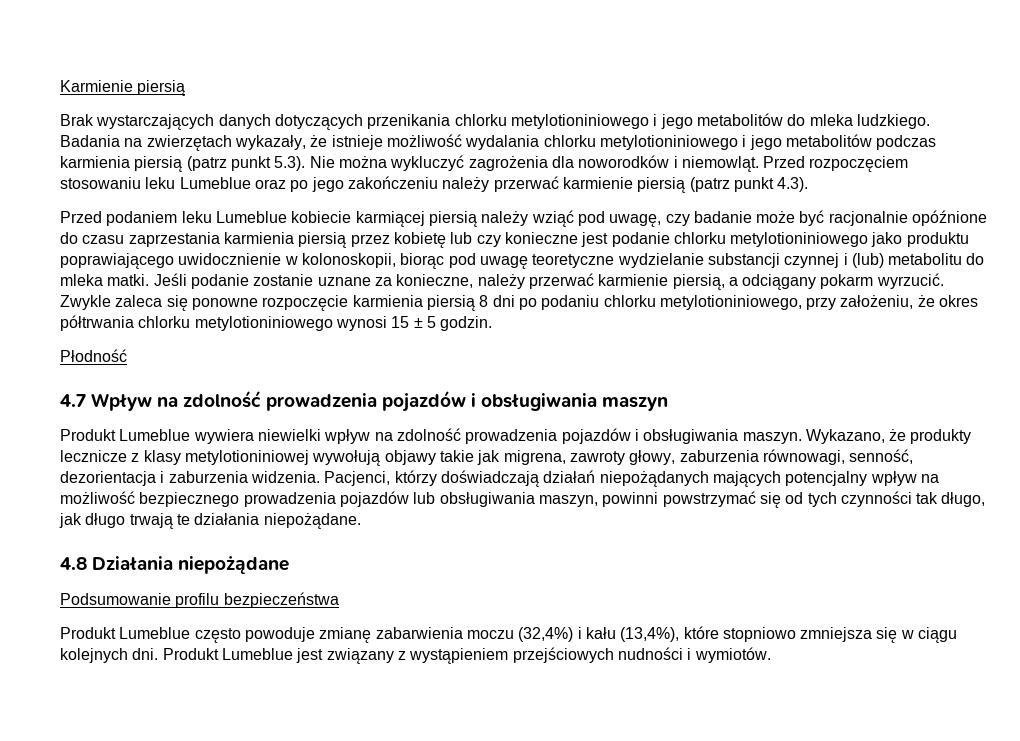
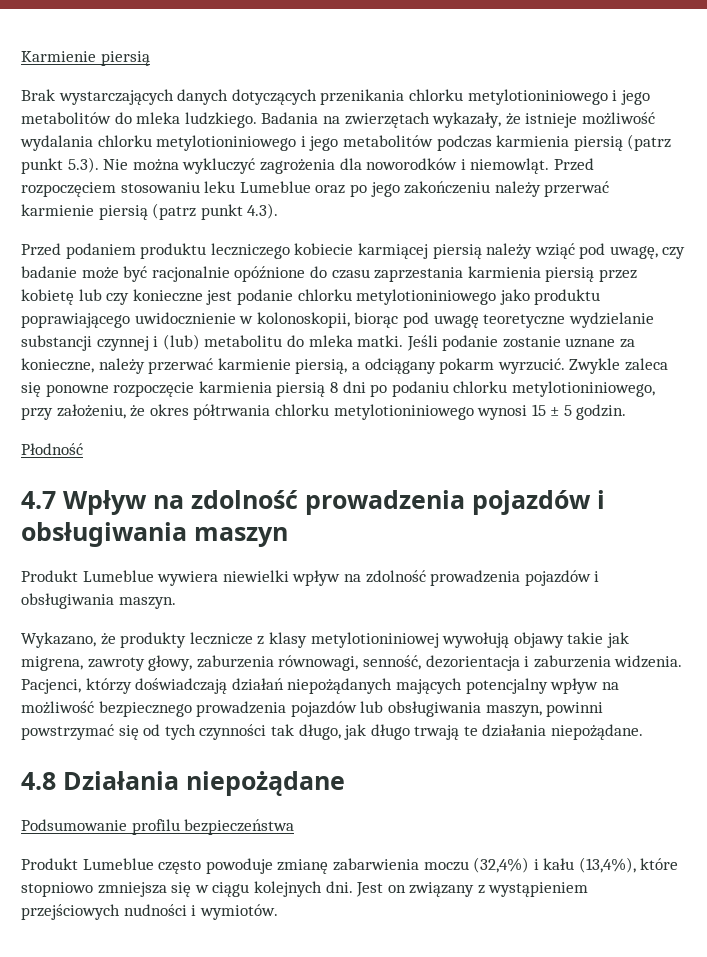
- Przed podaniem leku Lumeblue kobiecie karmiącej piersią należy wziąć pod uwagę, czy badanie może być racjonalnie opóźnione do czasu zaprzestania karmienia piersią przez kobietę lub czy konieczne jest podanie chlorku metylotioniniowego jako produktu poprawiającego uwidocznienie w kolonoskopii, biorąc pod uwagę teoretyczne wydzielanie substancji czynnej i (lub) metabolitu do mleka matki.
+ Przed podaniem produktu leczniczego kobiecie karmiącej piersią należy wziąć pod uwagę, czy badanie może być racjonalnie opóźnione do czasu zaprzestania karmienia piersią przez kobietę lub czy konieczne jest podanie chlorku metylotioniniowego jako produktu poprawiającego uwidocznienie w kolonoskopii, biorąc pod uwagę teoretyczne wydzielanie substancji czynnej i (lub) metabolitu do mleka matki.
- Produkt Lumeblue wywiera niewielki wpływ na zdolność prowadzenia pojazdów i obsługiwania maszyn. Wykazano, że produkty lecznicze z klasy metylotioniniowej wywołują objawy takie jak migrena, zawroty głowy, zaburzenia równowagi, senność, dezorientacja i zaburzenia widzenia.
+ Produkt Lumeblue wywiera niewielki wpływ na zdolność prowadzenia pojazdów i obsługiwania maszyn.
+ Wykazano, że produkty lecznicze z klasy metylotioniniowej wywołują objawy takie jak migrena, zawroty głowy, zaburzenia równowagi, senność, dezorientacja i zaburzenia widzenia.
- Produkt Lumeblue jest związany z wystąpieniem przejściowych nudności i wymiotów.
+ Jest on związany z wystąpieniem przejściowych nudności i wymiotów.

